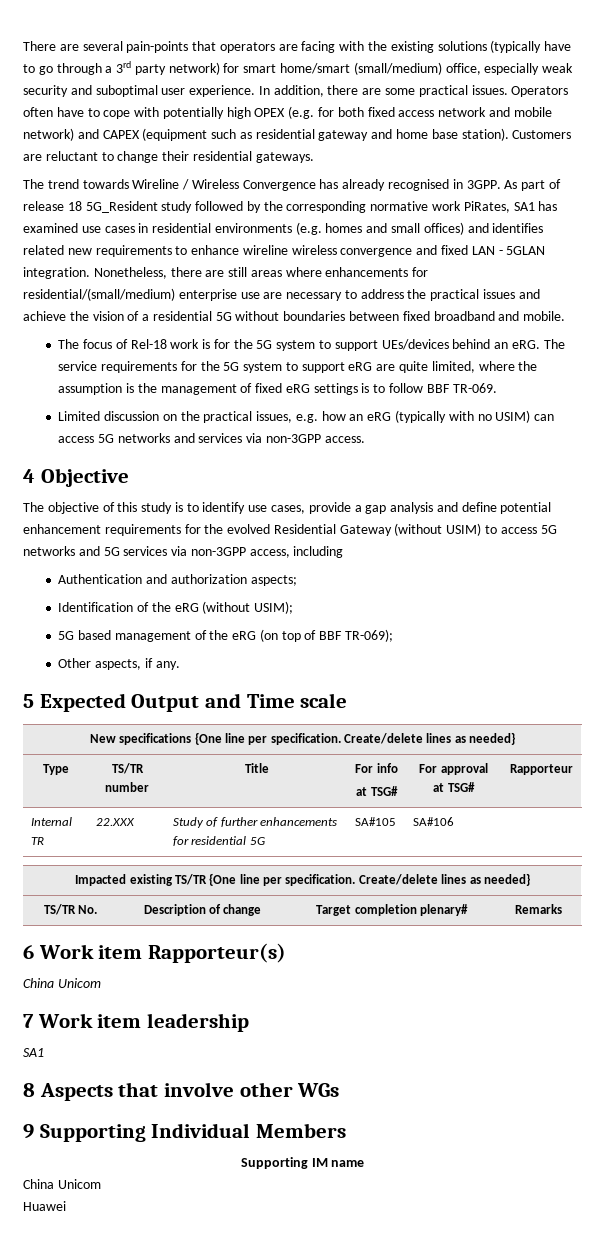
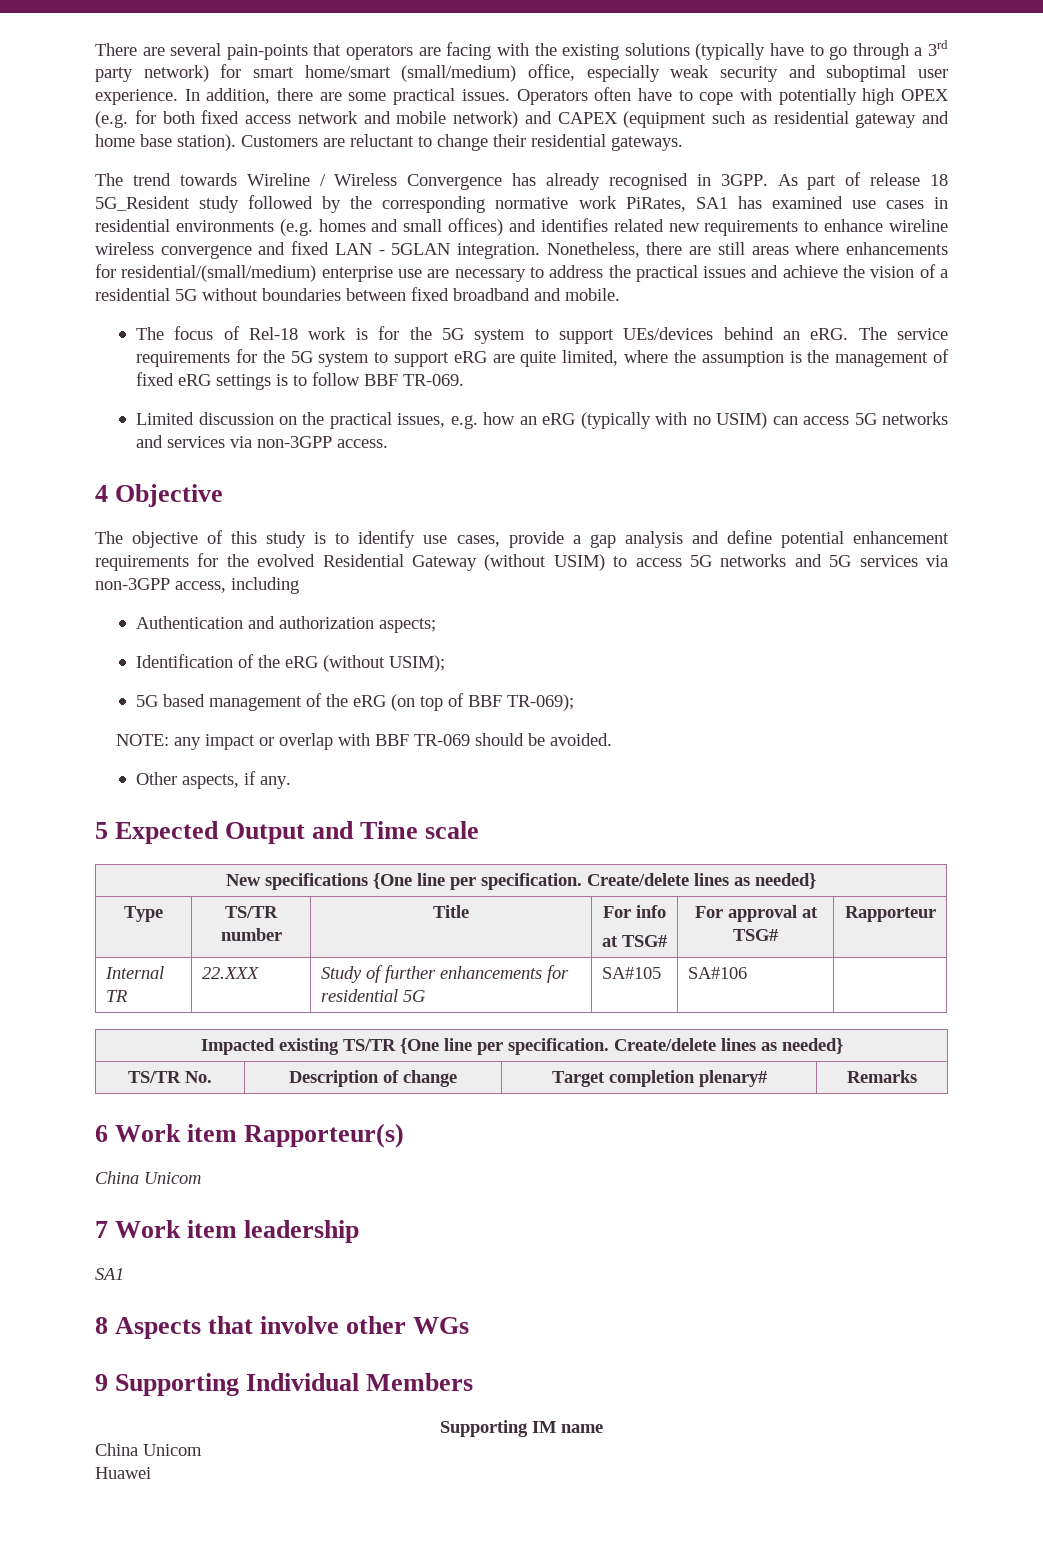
+ NOTE: any impact or overlap with BBF TR-069 should be avoided.

